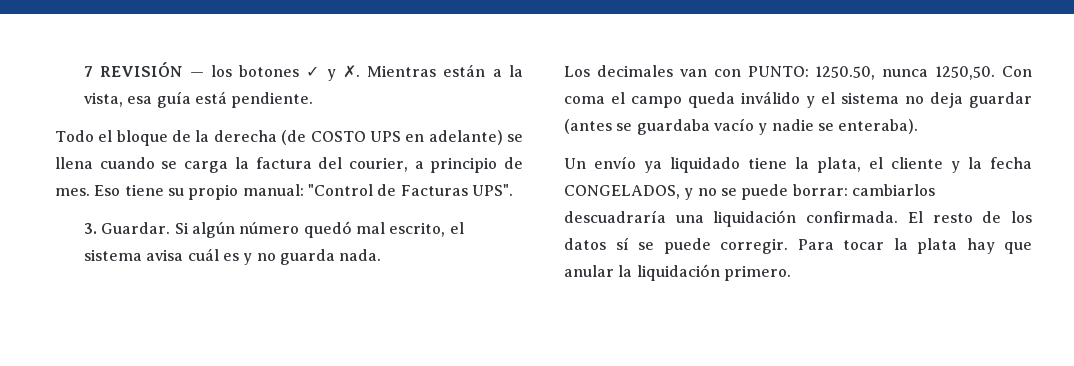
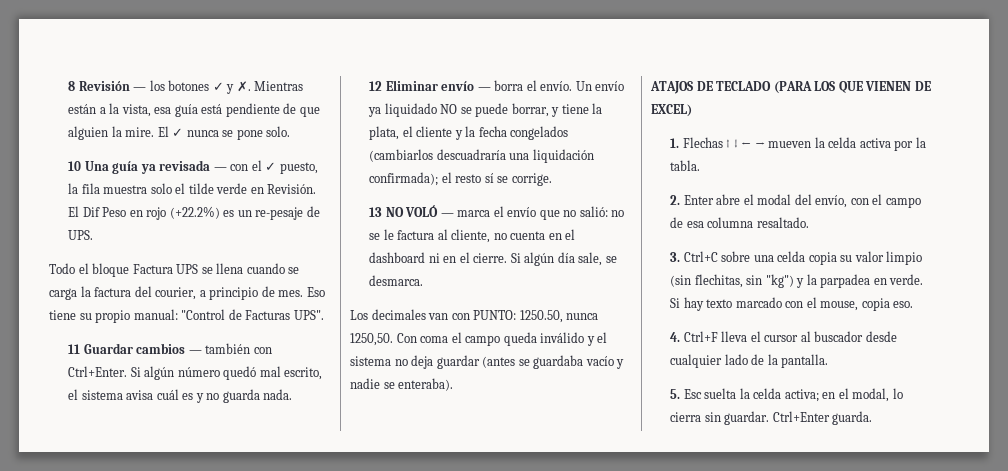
- 7 REVISIÓN — los botones ✓ y ✗.
+ 8 Revisión — los botones ✓ y ✗.
- Mientras están a la vista, esa guía está pendiente.
- Todo el bloque de la derecha (de COSTO UPS en adelante) se llena cuando se carga la factura del courier, a principio de mes.
+ Mientras están a la vista, esa guía está pendiente de que alguien la mire. El ✓ nunca se pone solo.
+ 10 Una guía ya revisada — con el ✓ puesto, la fila muestra solo el tilde verde en Revisión. El Dif Peso en rojo (+22.2%) es un re-pesaje de UPS.
+ Todo el bloque Factura UPS se llena cuando se carga la factura del courier, a principio de mes.
- 3. Guardar.
+ 11 Guardar cambios — también con Ctrl+Enter.
+ 12 Eliminar envío — borra el envío. Un envío ya liquidado NO se puede borrar, y tiene la plata, el cliente y la fecha congelados (cambiarlos descuadraría una liquidación confirmada); el resto sí se corrige.
+ 13 NO VOLÓ — marca el envío que no salió: no se le factura al cliente, no cuenta en el dashboard ni en el cierre. Si algún día sale, se desmarca.
- Un envío ya liquidado tiene la plata, el cliente y la fecha CONGELADOS, y no se puede borrar: cambiarlos descuadraría una liquidación confirmada. El resto de los datos sí se puede corregir. Para tocar la plata hay que anular la liquidación primero.
+ ATAJOS DE TECLADO (PARA LOS QUE VIENEN DE EXCEL)
+ 1. Flechas ↑ ↓ ← → mueven la celda activa por la tabla.
+ 2. Enter abre el modal del envío, con el campo de esa columna resaltado.
+ 3. Ctrl+C sobre una celda copia su valor limpio (sin flechitas, sin "kg") y la parpadea en verde. Si hay texto marcado con el mouse, copia eso.
+ 4. Ctrl+F lleva el cursor al buscador desde cualquier lado de la pantalla.
+ 5. Esc suelta la celda activa; en el modal, lo cierra sin guardar. Ctrl+Enter guarda.

